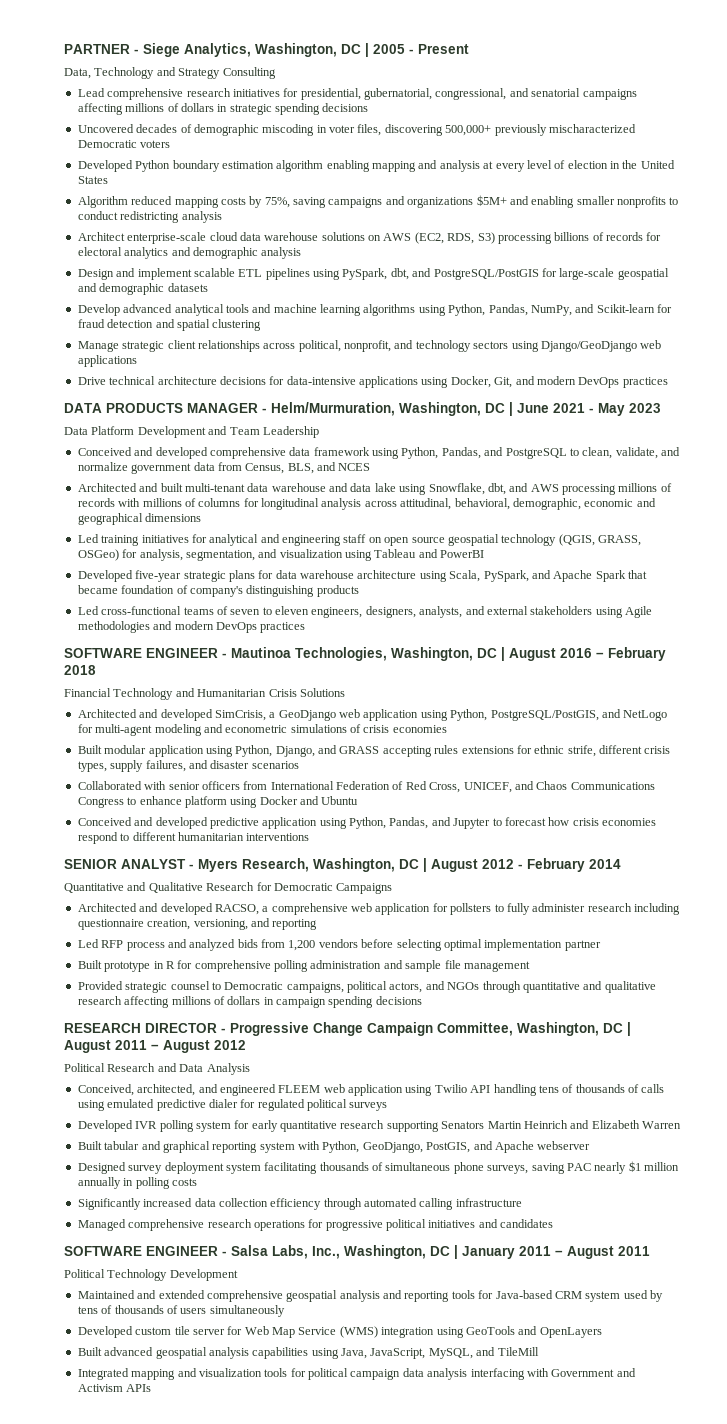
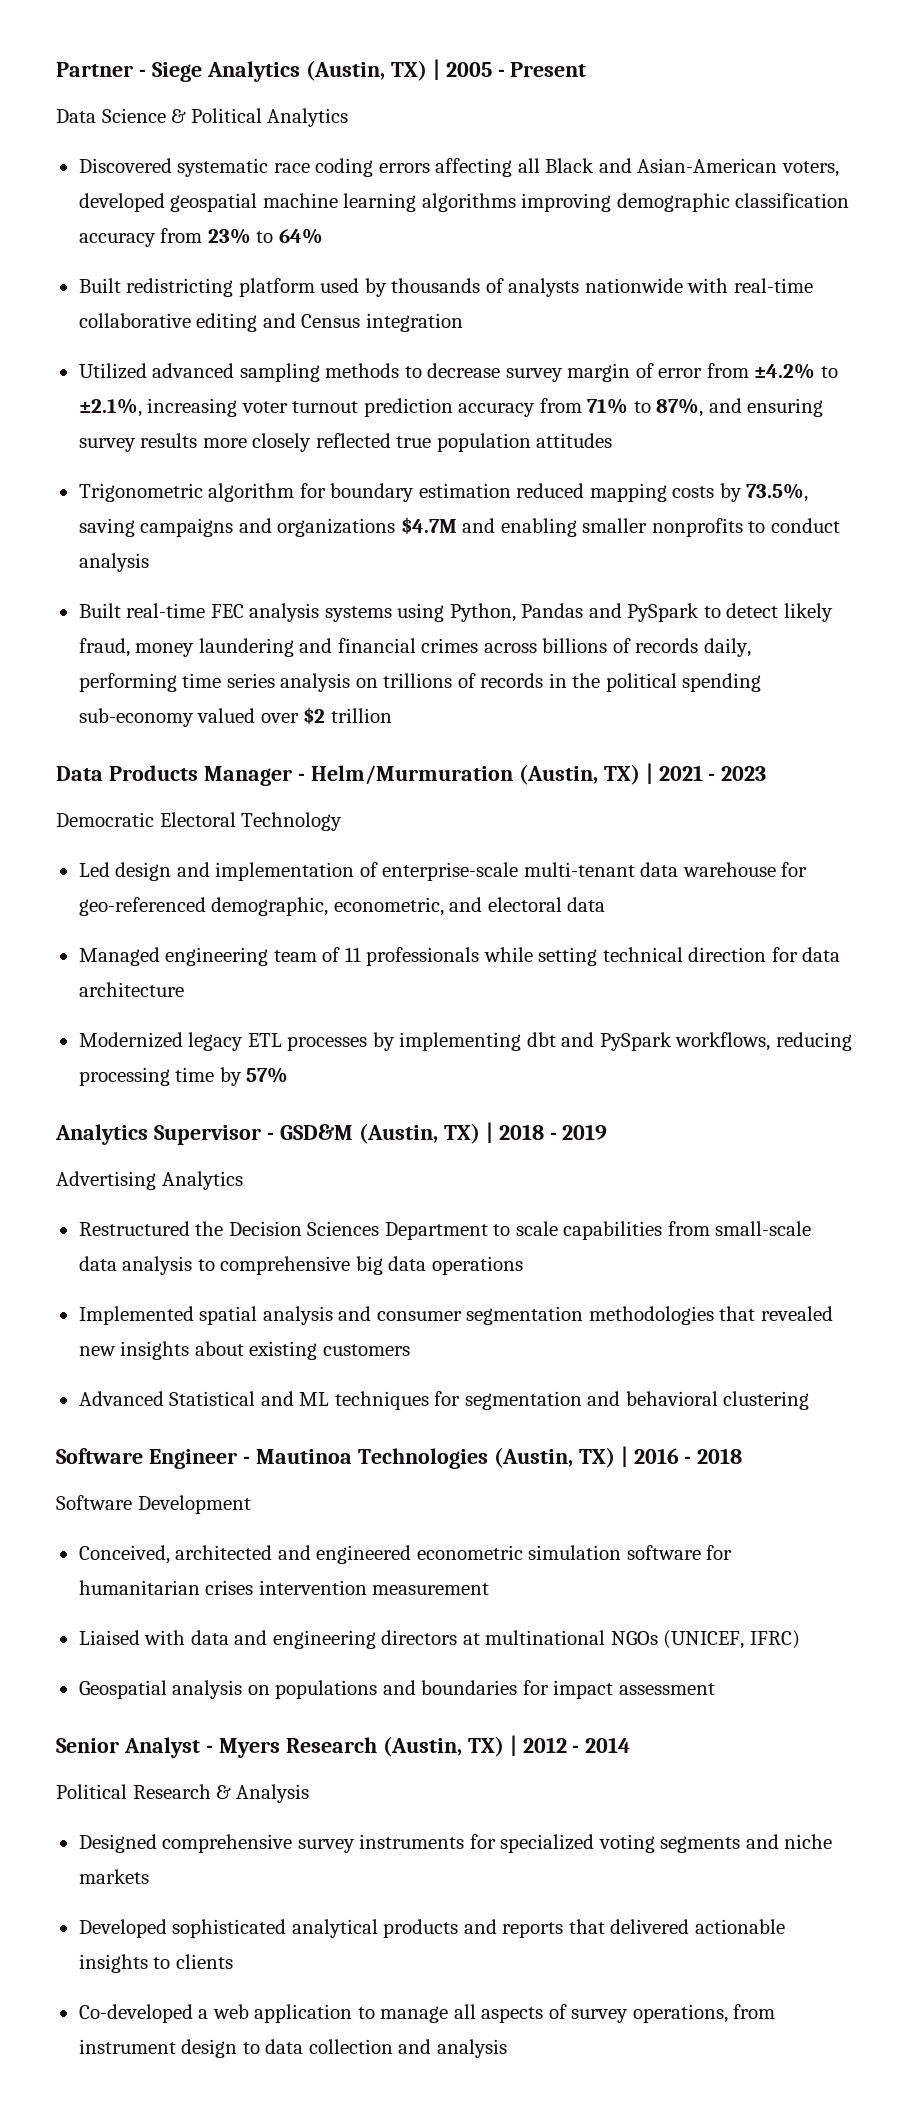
- PARTNER - Siege Analytics, Washington, DC | 2005 - Present
+ Partner - Siege Analytics (Austin, TX) | 2005 - Present
- Data, Technology and Strategy Consulting
- Lead comprehensive research initiatives for presidential, gubernatorial, congressional, and senatorial campaigns affecting millions of dollars in strategic spending decisions
- Uncovered decades of demographic miscoding in voter files, discovering 500,000+ previously mischaracterized Democratic voters
- Developed Python boundary estimation algorithm enabling mapping and analysis at every level of election in the United States
- Algorithm reduced mapping costs by 75%, saving campaigns and organizations $5M+ and enabling smaller nonprofits to conduct redistricting analysis
- Architect enterprise-scale cloud data warehouse solutions on AWS (EC2, RDS, S3) processing billions of records for electoral analytics and demographic analysis
- Design and implement scalable ETL pipelines using PySpark, dbt, and PostgreSQL/PostGIS for large-scale geospatial and demographic datasets
- Develop advanced analytical tools and machine learning algorithms using Python, Pandas, NumPy, and Scikit-learn for fraud detection and spatial clustering
- Manage strategic client relationships across political, nonprofit, and technology sectors using Django/GeoDjango web applications
- Drive technical architecture decisions for data-intensive applications using Docker, Git, and modern DevOps practices
- DATA PRODUCTS MANAGER - Helm/Murmuration, Washington, DC | June 2021 - May 2023
+ Data Science & Political Analytics
+ Discovered systematic race coding errors affecting all Black and Asian-American voters, developed geospatial machine learning algorithms improving demographic classification accuracy from 23% to 64%
+ Built redistricting platform used by thousands of analysts nationwide with real-time collaborative editing and Census integration
+ Utilized advanced sampling methods to decrease survey margin of error from ±4.2% to ±2.1%, increasing voter turnout prediction accuracy from 71% to 87%, and ensuring survey results more closely reflected true population attitudes
+ Trigonometric algorithm for boundary estimation reduced mapping costs by 73.5%, saving campaigns and organizations $4.7M and enabling smaller nonprofits to conduct analysis
+ Built real-time FEC analysis systems using Python, Pandas and PySpark to detect likely fraud, money laundering and financial crimes across billions of records daily, performing time series analysis on trillions of records in the political spending sub-economy valued over $2 trillion
+ Data Products Manager - Helm/Murmuration (Austin, TX) | 2021 - 2023
- Data Platform Development and Team Leadership
- Conceived and developed comprehensive data framework using Python, Pandas, and PostgreSQL to clean, validate, and normalize government data from Census, BLS, and NCES
- Architected and built multi-tenant data warehouse and data lake using Snowflake, dbt, and AWS processing millions of records with millions of columns for longitudinal analysis across attitudinal, behavioral, demographic, economic and geographical dimensions
- Led training initiatives for analytical and engineering staff on open source geospatial technology (QGIS, GRASS, OSGeo) for analysis, segmentation, and visualization using Tableau and PowerBI
- Developed five-year strategic plans for data warehouse architecture using Scala, PySpark, and Apache Spark that became foundation of company's distinguishing products
- Led cross-functional teams of seven to eleven engineers, designers, analysts, and external stakeholders using Agile methodologies and modern DevOps practices
- SOFTWARE ENGINEER - Mautinoa Technologies, Washington, DC | August 2016 – February 2018
- Financial Technology and Humanitarian Crisis Solutions
- Architected and developed SimCrisis, a GeoDjango web application using Python, PostgreSQL/PostGIS, and NetLogo for multi-agent modeling and econometric simulations of crisis economies
- Built modular application using Python, Django, and GRASS accepting rules extensions for ethnic strife, different crisis types, supply failures, and disaster scenarios
- Collaborated with senior officers from International Federation of Red Cross, UNICEF, and Chaos Communications Congress to enhance platform using Docker and Ubuntu
- Conceived and developed predictive application using Python, Pandas, and Jupyter to forecast how crisis economies respond to different humanitarian interventions
- SENIOR ANALYST - Myers Research, Washington, DC | August 2012 - February 2014
+ Democratic Electoral Technology
+ Led design and implementation of enterprise-scale multi-tenant data warehouse for geo-referenced demographic, econometric, and electoral data
+ Managed engineering team of 11 professionals while setting technical direction for data architecture
+ Modernized legacy ETL processes by implementing dbt and PySpark workflows, reducing processing time by 57%
+ Analytics Supervisor - GSD&M (Austin, TX) | 2018 - 2019
+ Advertising Analytics
+ Restructured the Decision Sciences Department to scale capabilities from small-scale data analysis to comprehensive big data operations
+ Implemented spatial analysis and consumer segmentation methodologies that revealed new insights about existing customers
+ Advanced Statistical and ML techniques for segmentation and behavioral clustering
+ Software Engineer - Mautinoa Technologies (Austin, TX) | 2016 - 2018
+ Software Development
+ Conceived, architected and engineered econometric simulation software for humanitarian crises intervention measurement
+ Liaised with data and engineering directors at multinational NGOs (UNICEF, IFRC)
+ Geospatial analysis on populations and boundaries for impact assessment
+ Senior Analyst - Myers Research (Austin, TX) | 2012 - 2014
- Quantitative and Qualitative Research for Democratic Campaigns
- Architected and developed RACSO, a comprehensive web application for pollsters to fully administer research including questionnaire creation, versioning, and reporting
- Led RFP process and analyzed bids from 1,200 vendors before selecting optimal implementation partner
- Built prototype in R for comprehensive polling administration and sample file management
- Provided strategic counsel to Democratic campaigns, political actors, and NGOs through quantitative and qualitative research affecting millions of dollars in campaign spending decisions
- RESEARCH DIRECTOR - Progressive Change Campaign Committee, Washington, DC | August 2011 – August 2012
- Political Research and Data Analysis
+ Political Research & Analysis
- Conceived, architected, and engineered FLEEM web application using Twilio API handling tens of thousands of calls using emulated predictive dialer for regulated political surveys
- Developed IVR polling system for early quantitative research supporting Senators Martin Heinrich and Elizabeth Warren
- Built tabular and graphical reporting system with Python, GeoDjango, PostGIS, and Apache webserver
- Designed survey deployment system facilitating thousands of simultaneous phone surveys, saving PAC nearly $1 million annually in polling costs
- Significantly increased data collection efficiency through automated calling infrastructure
- Managed comprehensive research operations for progressive political initiatives and candidates
- SOFTWARE ENGINEER - Salsa Labs, Inc., Washington, DC | January 2011 – August 2011
- Political Technology Development
- Maintained and extended comprehensive geospatial analysis and reporting tools for Java-based CRM system used by tens of thousands of users simultaneously
- Developed custom tile server for Web Map Service (WMS) integration using GeoTools and OpenLayers
- Built advanced geospatial analysis capabilities using Java, JavaScript, MySQL, and TileMill
- Integrated mapping and visualization tools for political campaign data analysis interfacing with Government and Activism APIs
+ Designed comprehensive survey instruments for specialized voting segments and niche markets
+ Developed sophisticated analytical products and reports that delivered actionable insights to clients
+ Co-developed a web application to manage all aspects of survey operations, from instrument design to data collection and analysis

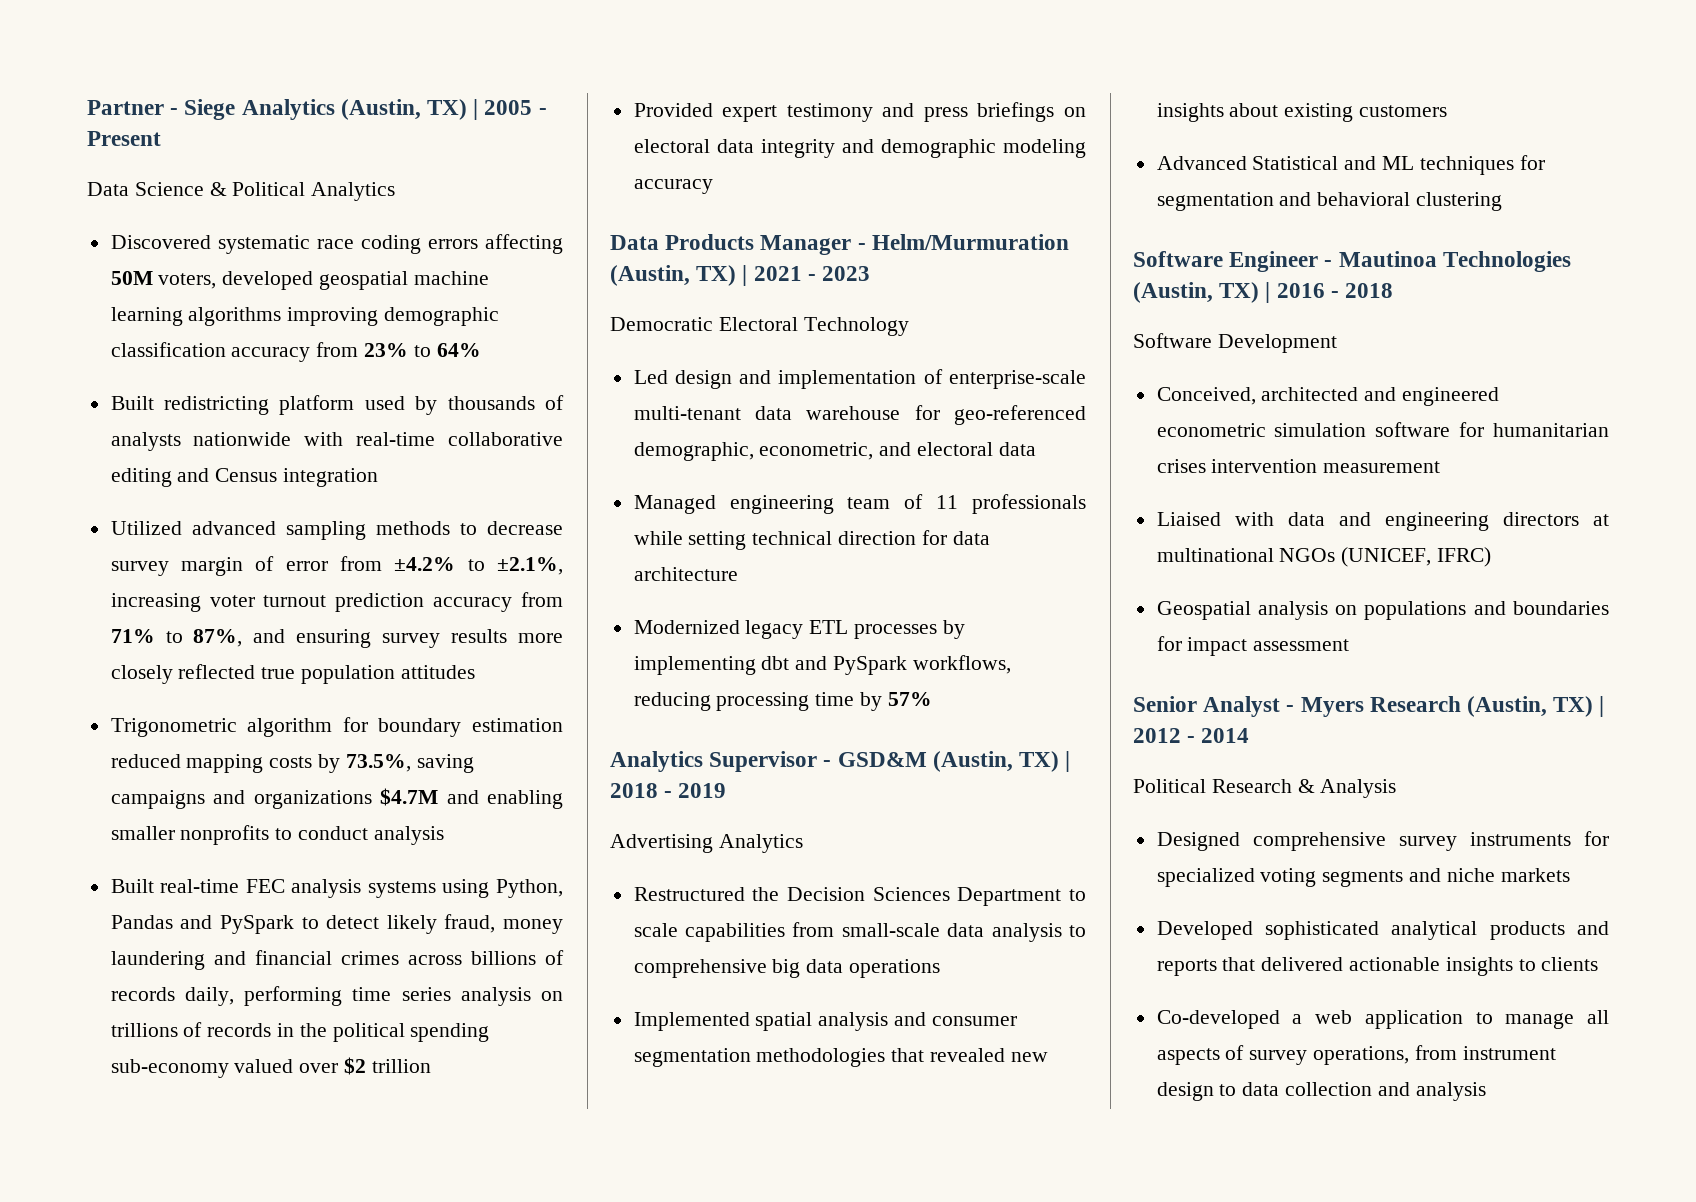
- Discovered systematic race coding errors affecting all Black and Asian-American voters, developed geospatial machine learning algorithms improving demographic classification accuracy from 23% to 64%
+ Discovered systematic race coding errors affecting 50M voters, developed geospatial machine learning algorithms improving demographic classification accuracy from 23% to 64%
+ Provided expert testimony and press briefings on electoral data integrity and demographic modeling accuracy

